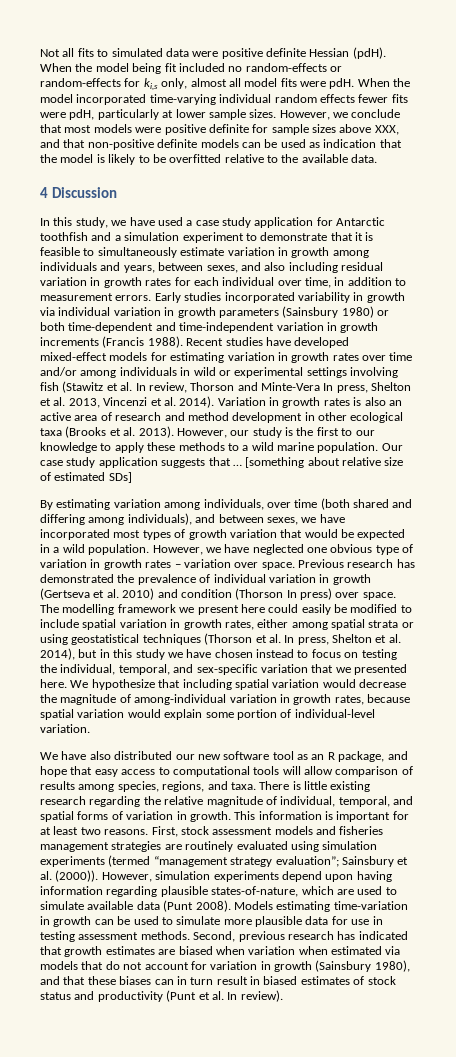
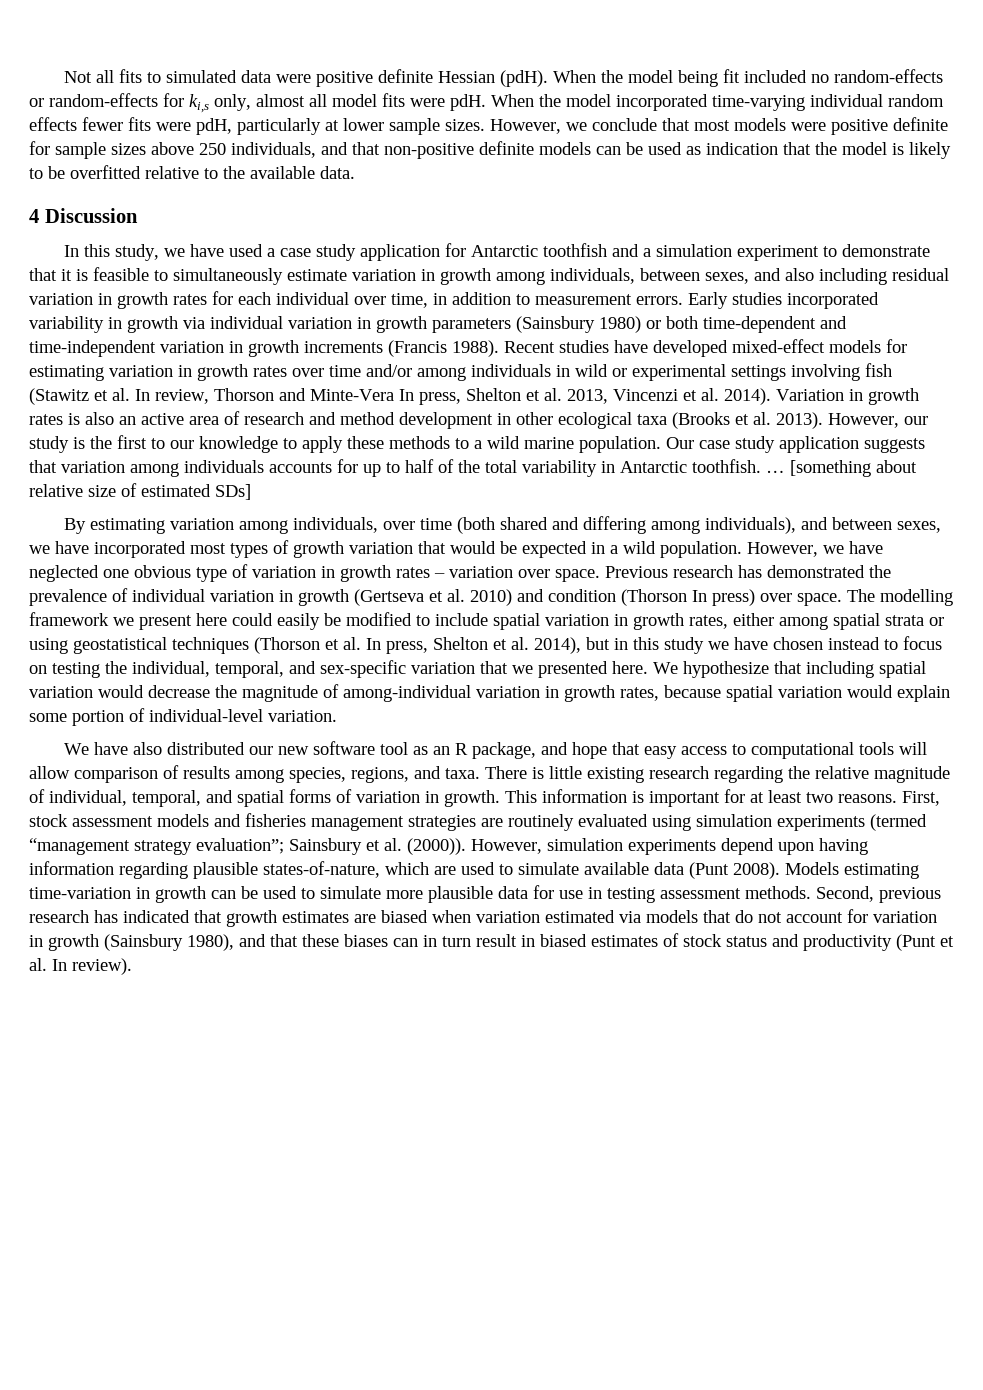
- However, we conclude that most models were positive definite for sample sizes above XXX, and that non-positive definite models can be used as indication that the model is likely to be overfitted relative to the available data.
+ However, we conclude that most models were positive definite for sample sizes above 250 individuals, and that non-positive definite models can be used as indication that the model is likely to be overfitted relative to the available data.
- In this study, we have used a case study application for Antarctic toothfish and a simulation experiment to demonstrate that it is feasible to simultaneously estimate variation in growth among individuals and years, between sexes, and also including residual variation in growth rates for each individual over time, in addition to measurement errors.
+ In this study, we have used a case study application for Antarctic toothfish and a simulation experiment to demonstrate that it is feasible to simultaneously estimate variation in growth among individuals, between sexes, and also including residual variation in growth rates for each individual over time, in addition to measurement errors.
- Our case study application suggests that …
+ Our case study application suggests that variation among individuals accounts for up to half of the total variability in Antarctic toothfish. …
- Second, previous research has indicated that growth estimates are biased when variation when estimated via models that do not account for variation in growth (Sainsbury 1980), and that these biases can in turn result in biased estimates of stock status and productivity (Punt et al. In review).
+ Second, previous research has indicated that growth estimates are biased when variation estimated via models that do not account for variation in growth (Sainsbury 1980), and that these biases can in turn result in biased estimates of stock status and productivity (Punt et al. In review).

